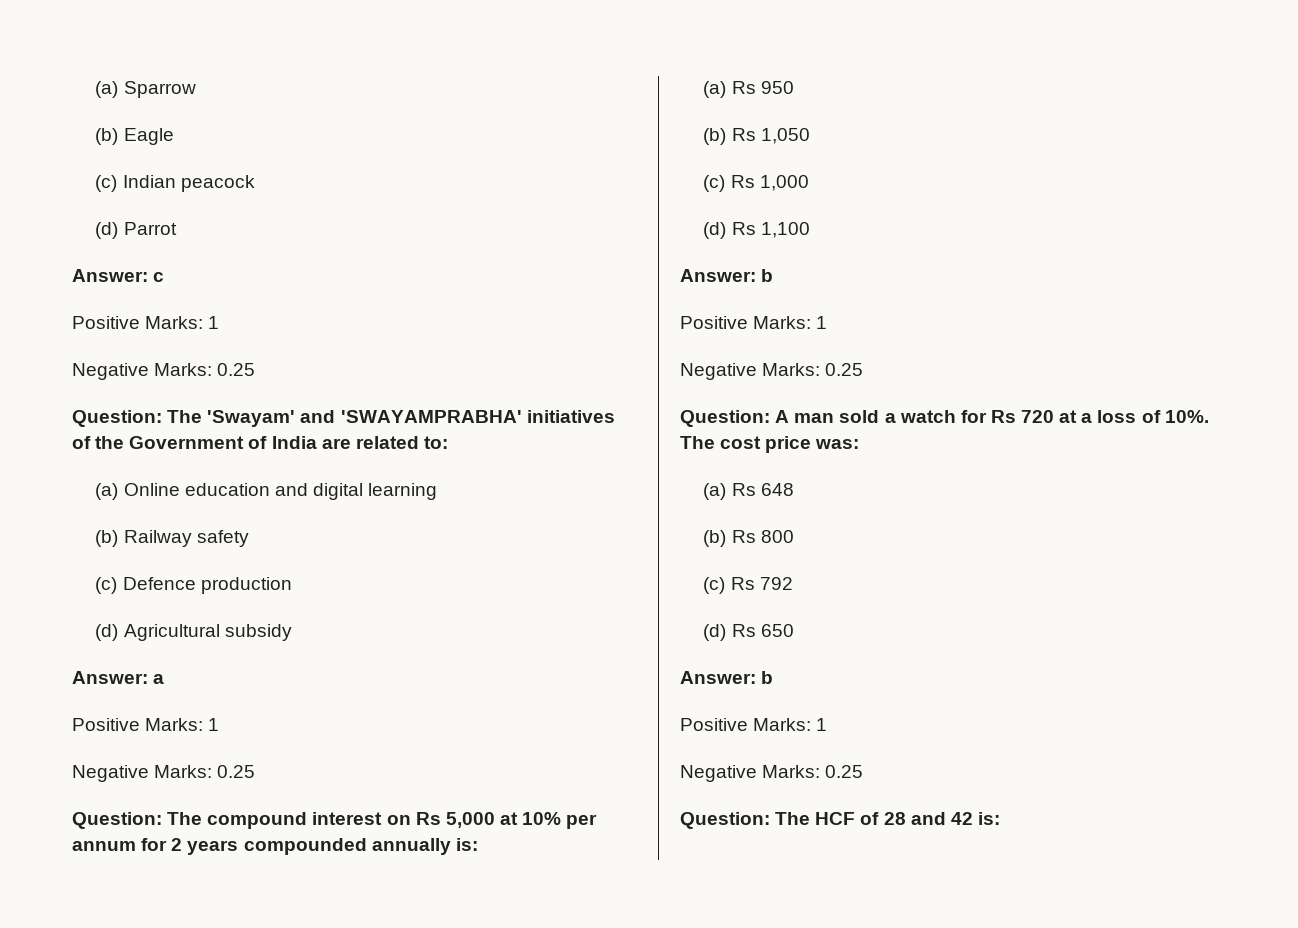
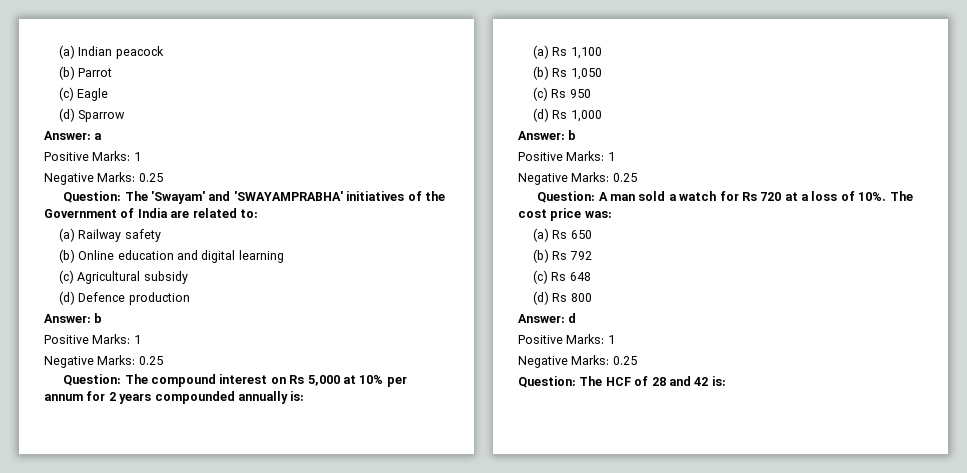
- (a) Sparrow
- (b) Eagle
- (c) Indian peacock
+ (a) Indian peacock
- (d) Parrot
+ (b) Parrot
- Answer: c
+ (c) Eagle
+ (d) Sparrow
+ Answer: a
- (a) Online education and digital learning
+ (a) Railway safety
+ (b) Online education and digital learning
- (b) Railway safety
- (c) Defence production
- (d) Agricultural subsidy
- Answer: a
+ (c) Agricultural subsidy
+ (d) Defence production
+ Answer: b
- (a) Rs 950
+ (a) Rs 1,100
- (c) Rs 1,000
- (d) Rs 1,100
+ (c) Rs 950
+ (d) Rs 1,000
- (a) Rs 648
- (b) Rs 800
- (c) Rs 792
- (d) Rs 650
- Answer: b
+ (a) Rs 650
+ (b) Rs 792
+ (c) Rs 648
+ (d) Rs 800
+ Answer: d

